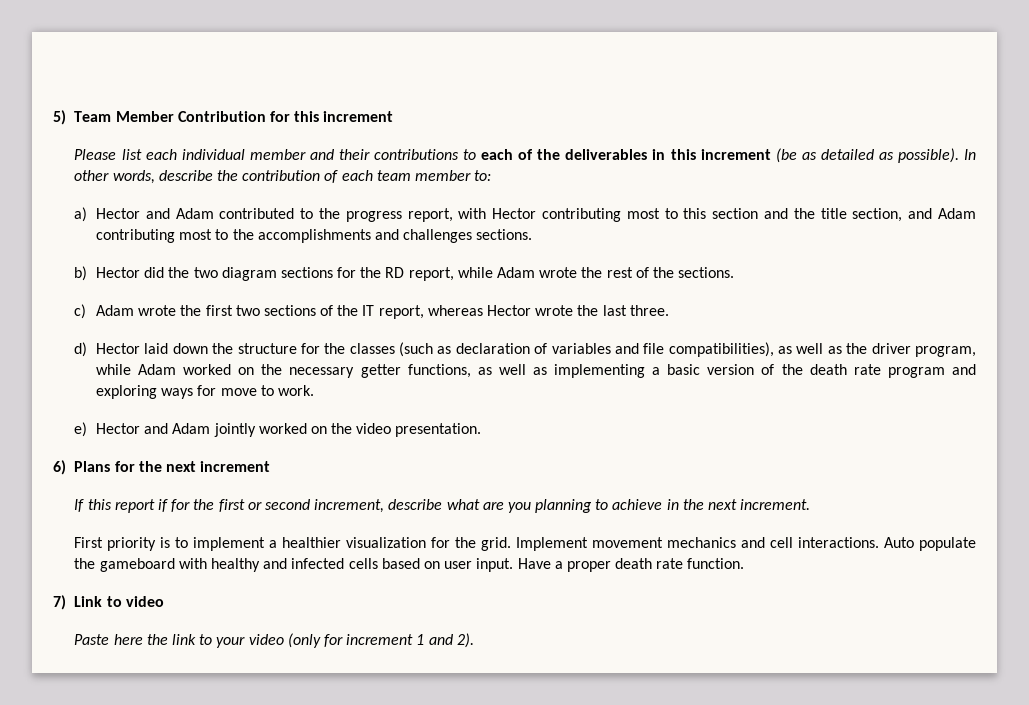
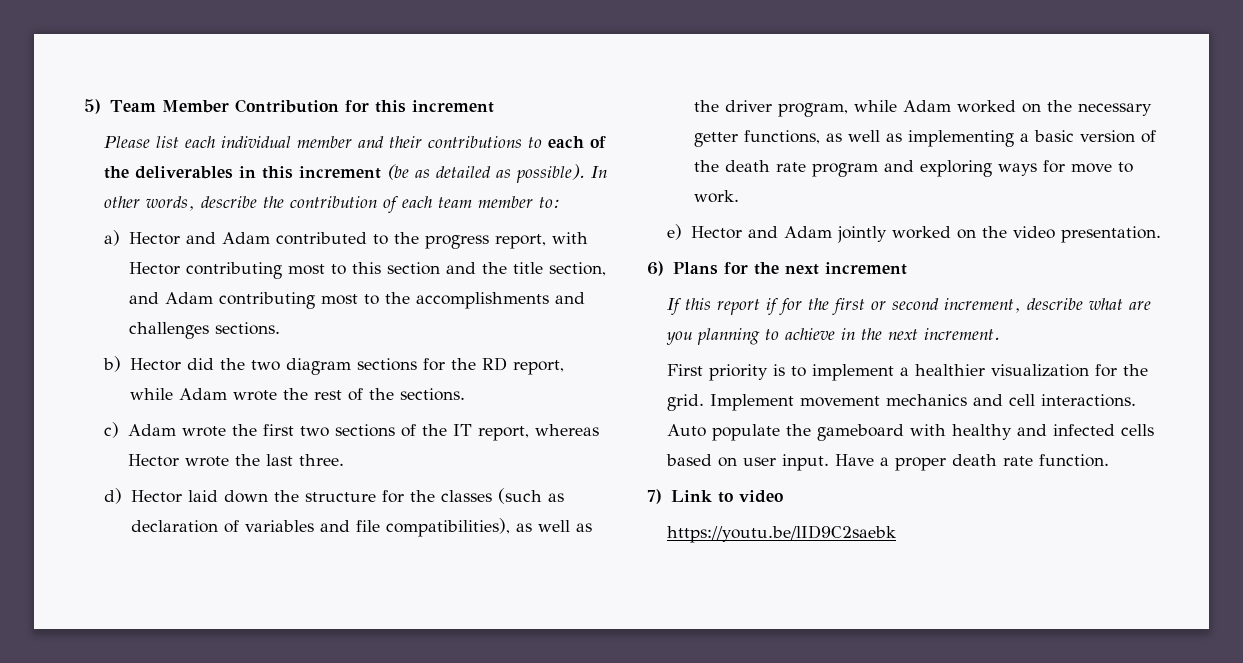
- Paste here the link to your video (only for increment 1 and 2).
+ https://youtu.be/lID9C2saebk

